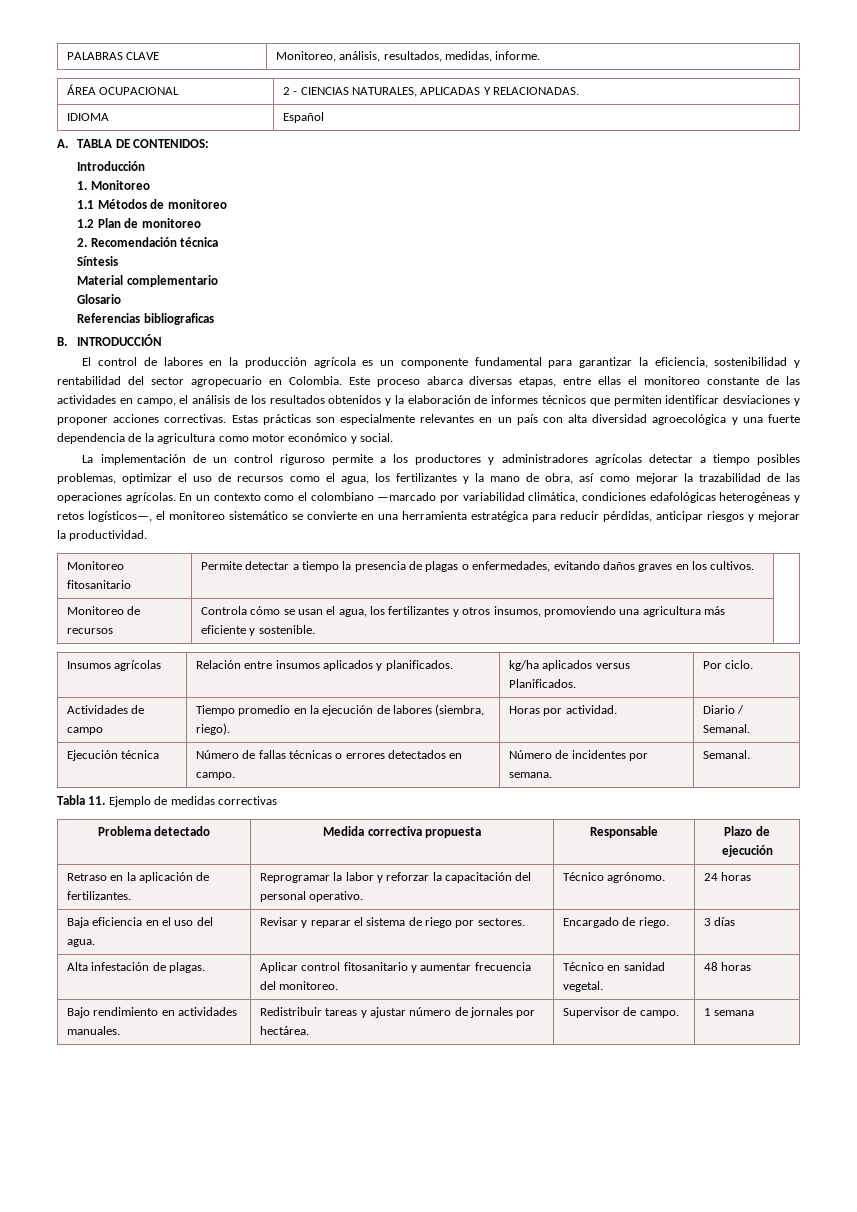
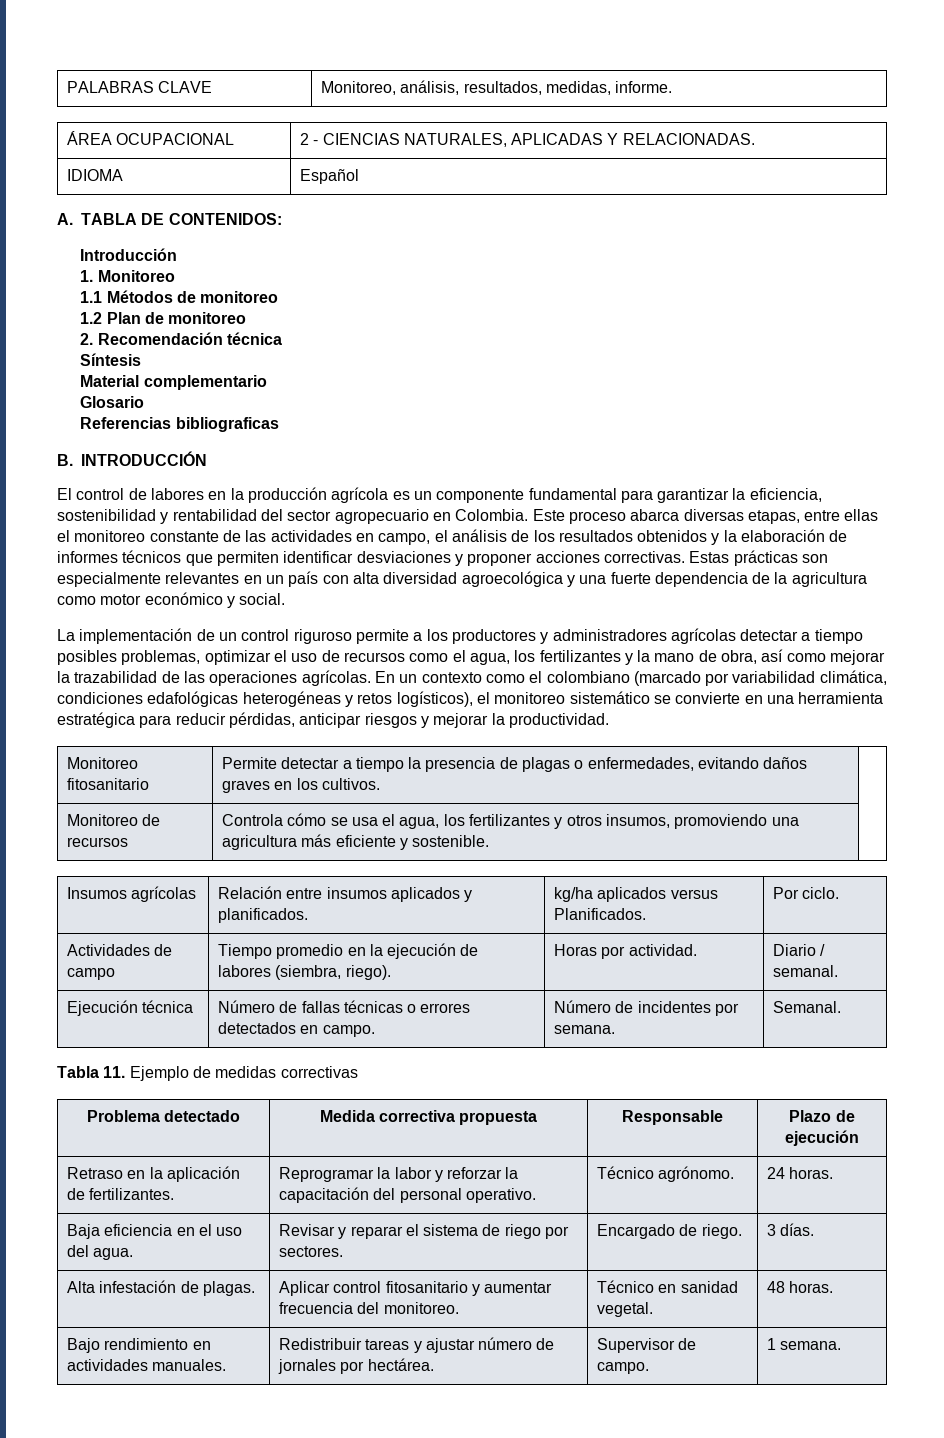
- En un contexto como el colombiano —marcado por variabilidad climática, condiciones edafológicas heterogéneas y retos logísticos—, el monitoreo sistemático se convierte en una herramienta estratégica para reducir pérdidas, anticipar riesgos y mejorar la productividad.
+ En un contexto como el colombiano (marcado por variabilidad climática, condiciones edafológicas heterogéneas y retos logísticos), el monitoreo sistemático se convierte en una herramienta estratégica para reducir pérdidas, anticipar riesgos y mejorar la productividad.
- Monitoreo de recursos | Controla cómo se usan el agua, los fertilizantes y otros insumos, promoviendo una agricultura más eficiente y sostenible. |
+ Monitoreo de recursos | Controla cómo se usa el agua, los fertilizantes y otros insumos, promoviendo una agricultura más eficiente y sostenible. |
- Actividades de campo | Tiempo promedio en la ejecución de labores (siembra, riego). | Horas por actividad. | Diario / Semanal.
+ Actividades de campo | Tiempo promedio en la ejecución de labores (siembra, riego). | Horas por actividad. | Diario / semanal.
- Retraso en la aplicación de fertilizantes. | Reprogramar la labor y reforzar la capacitación del personal operativo. | Técnico agrónomo. | 24 horas
+ Retraso en la aplicación de fertilizantes. | Reprogramar la labor y reforzar la capacitación del personal operativo. | Técnico agrónomo. | 24 horas.
- Baja eficiencia en el uso del agua. | Revisar y reparar el sistema de riego por sectores. | Encargado de riego. | 3 días
+ Baja eficiencia en el uso del agua. | Revisar y reparar el sistema de riego por sectores. | Encargado de riego. | 3 días.
- Alta infestación de plagas. | Aplicar control fitosanitario y aumentar frecuencia del monitoreo. | Técnico en sanidad vegetal. | 48 horas
+ Alta infestación de plagas. | Aplicar control fitosanitario y aumentar frecuencia del monitoreo. | Técnico en sanidad vegetal. | 48 horas.
- Bajo rendimiento en actividades manuales. | Redistribuir tareas y ajustar número de jornales por hectárea. | Supervisor de campo. | 1 semana
+ Bajo rendimiento en actividades manuales. | Redistribuir tareas y ajustar número de jornales por hectárea. | Supervisor de campo. | 1 semana.

